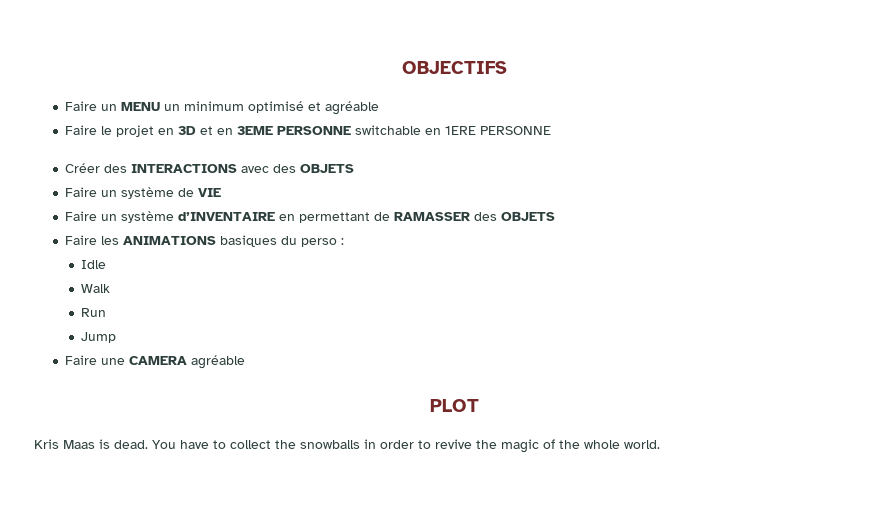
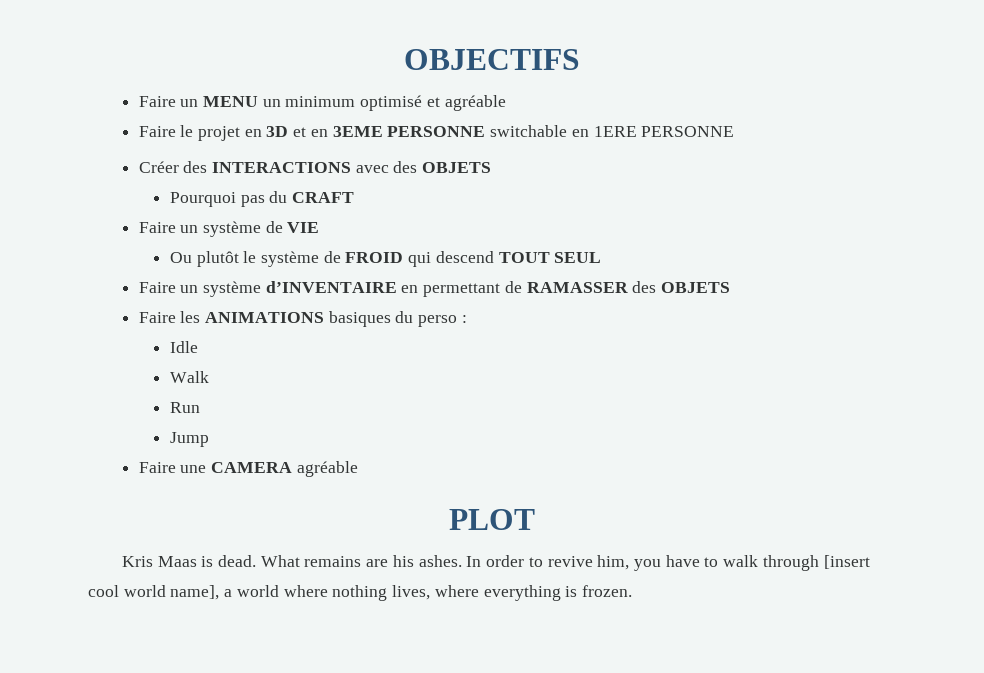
+ Pourquoi pas du CRAFT
+ Ou plutôt le système de FROID qui descend TOUT SEUL
- You have to collect the snowballs in order to revive the magic of the whole world.
+ What remains are his ashes. In order to revive him, you have to walk through [insert cool world name], a world where nothing lives, where everything is frozen.

